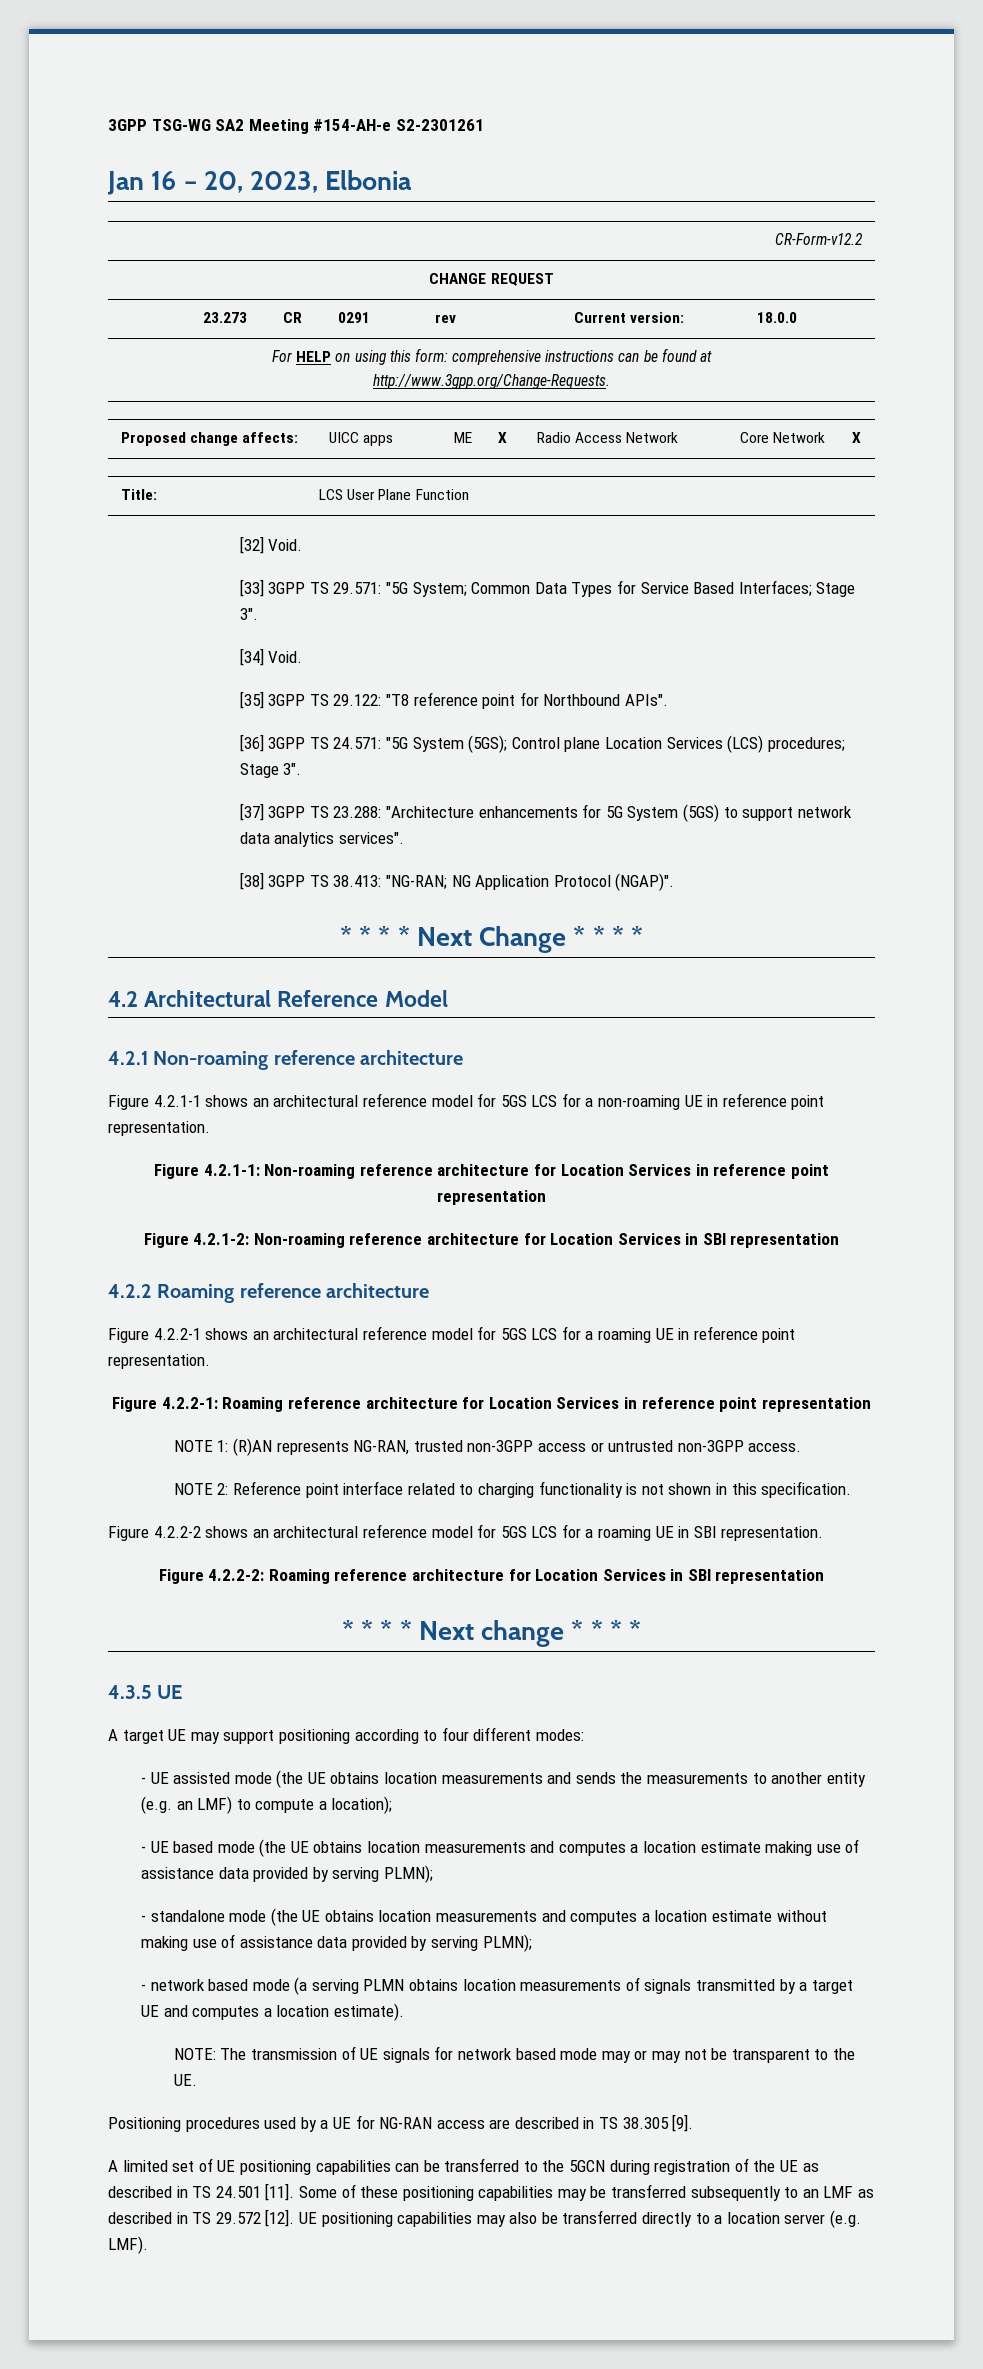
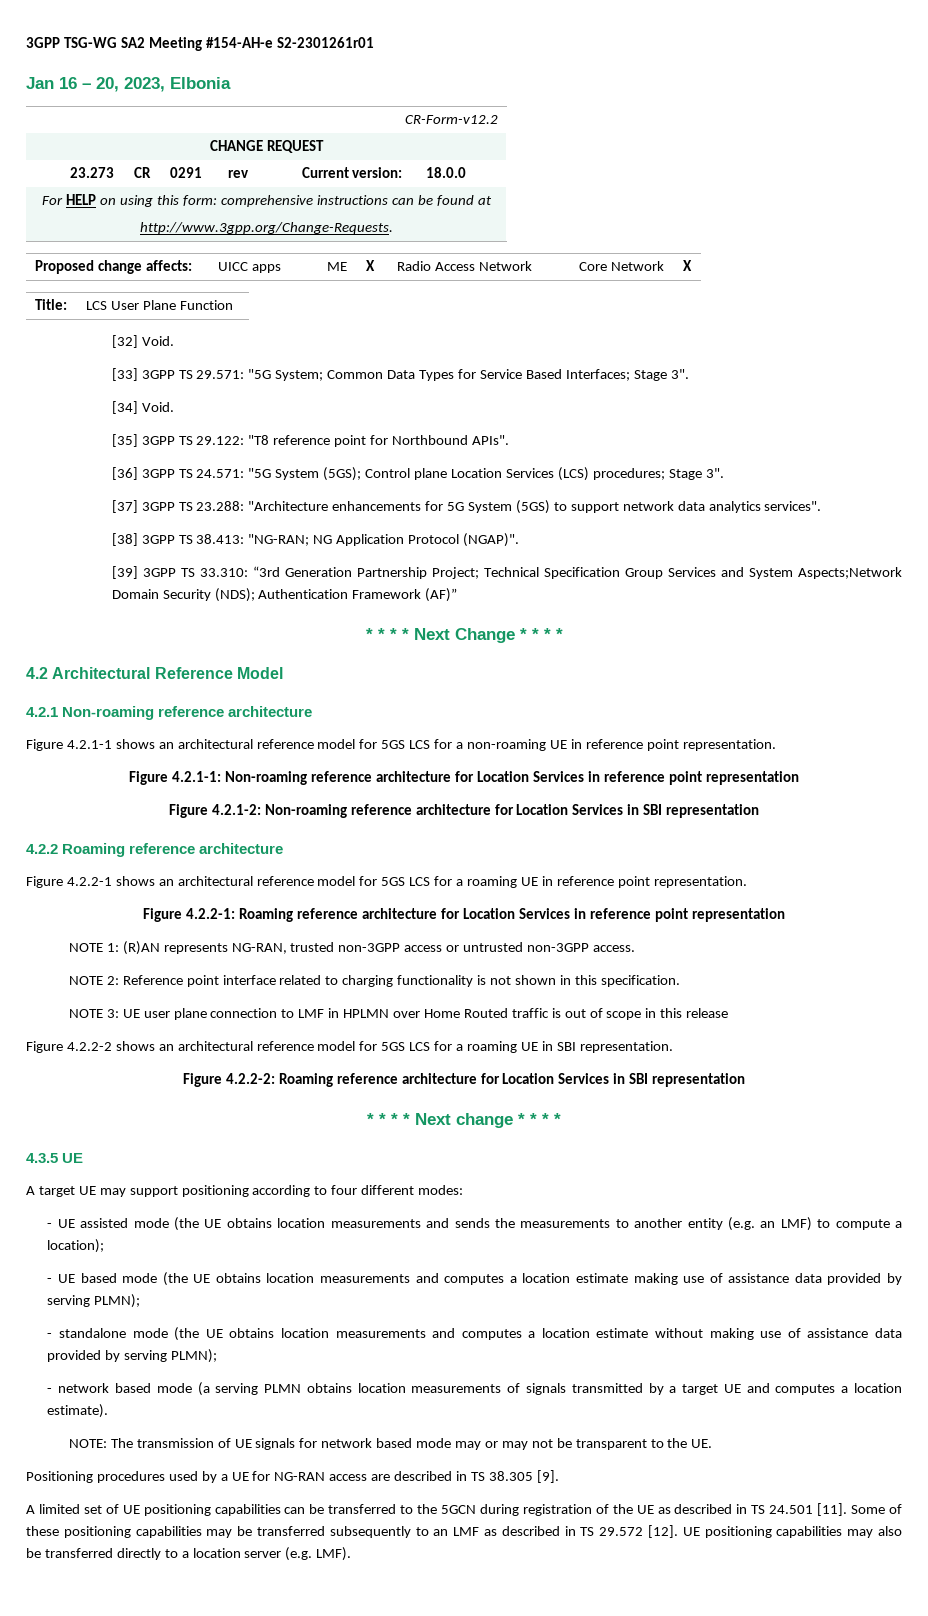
- 3GPP TSG-WG SA2 Meeting #154-AH-e S2-2301261
+ 3GPP TSG-WG SA2 Meeting #154-AH-e S2-2301261r01
+ [39] 3GPP TS 33.310: “3rd Generation Partnership Project; Technical Specification Group Services and System Aspects;Network Domain Security (NDS); Authentication Framework (AF)”
+ NOTE 3: UE user plane connection to LMF in HPLMN over Home Routed traffic is out of scope in this release

